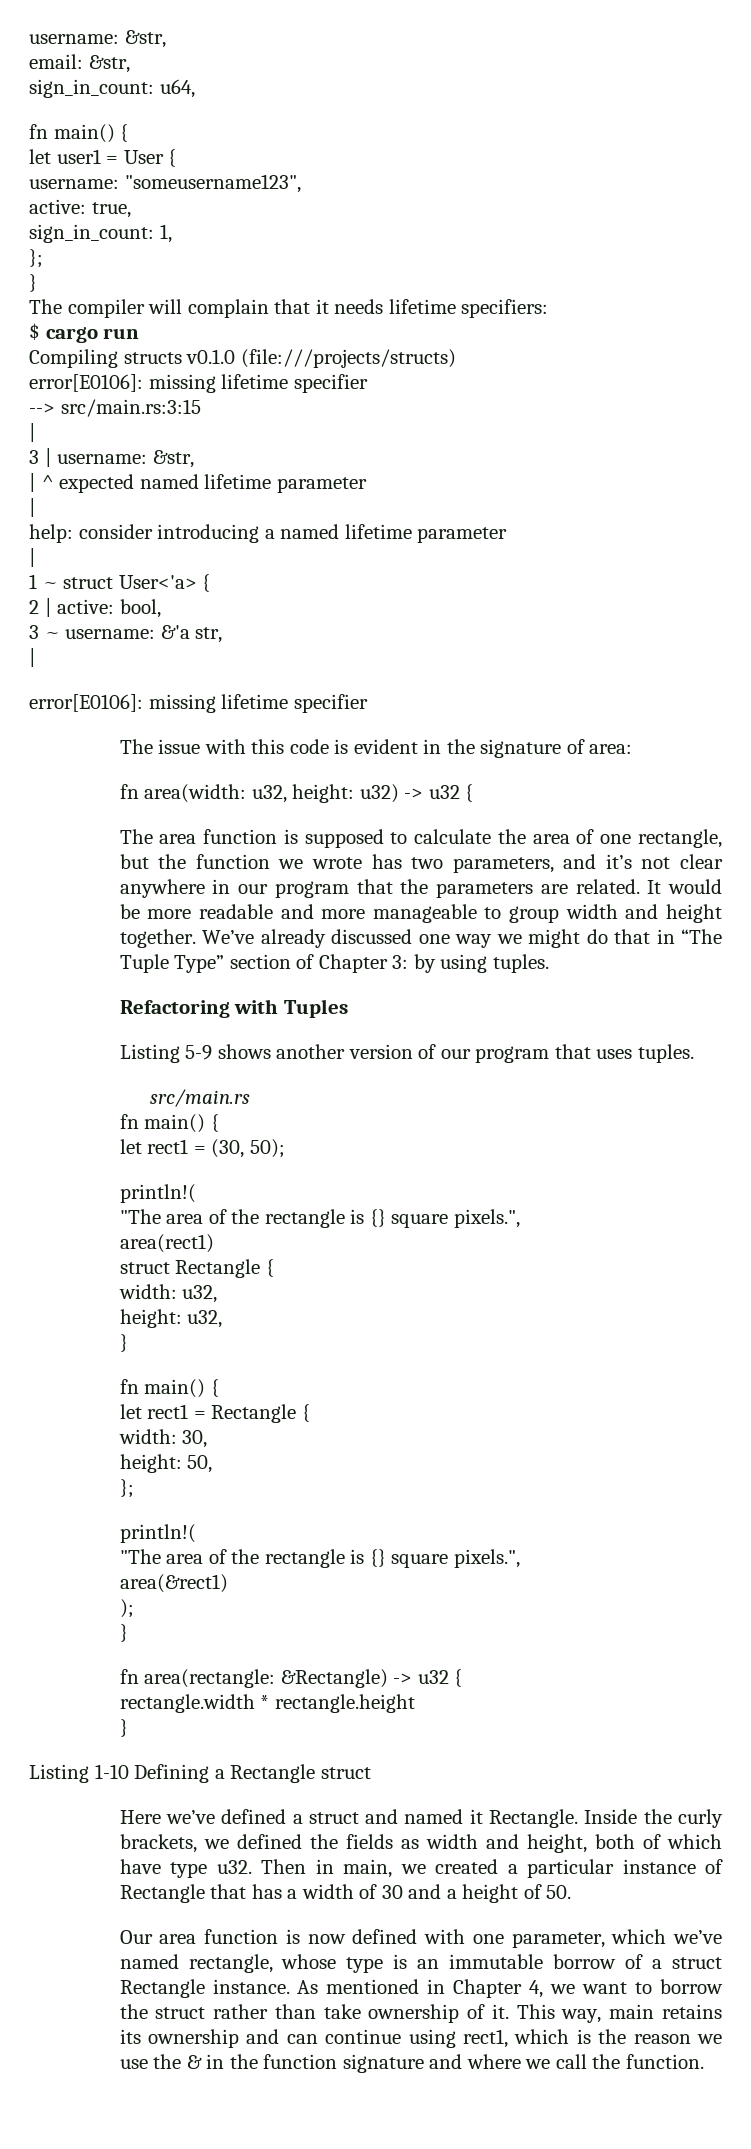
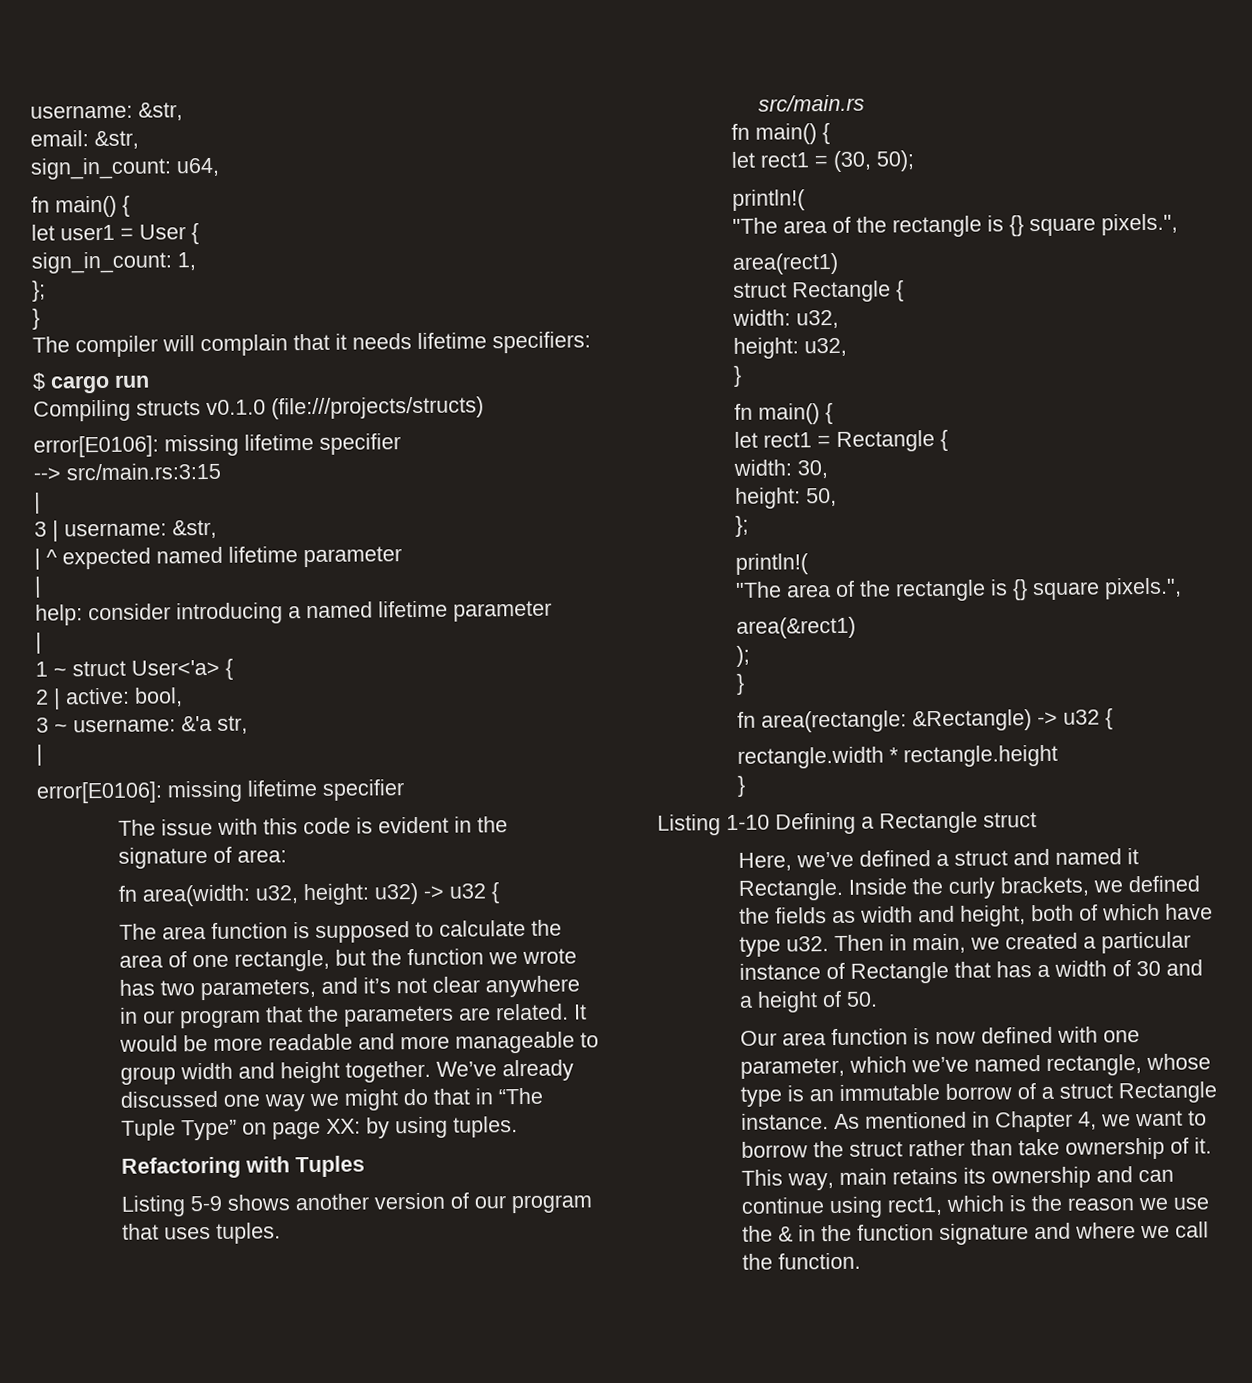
- username: "someusername123",
- active: true,
- We’ve already discussed one way we might do that in “The Tuple Type” section of Chapter 3: by using tuples.
+ We’ve already discussed one way we might do that in “The Tuple Type” on page XX: by using tuples.
- Here we’ve defined a struct and named it Rectangle.
+ Here, we’ve defined a struct and named it Rectangle.

